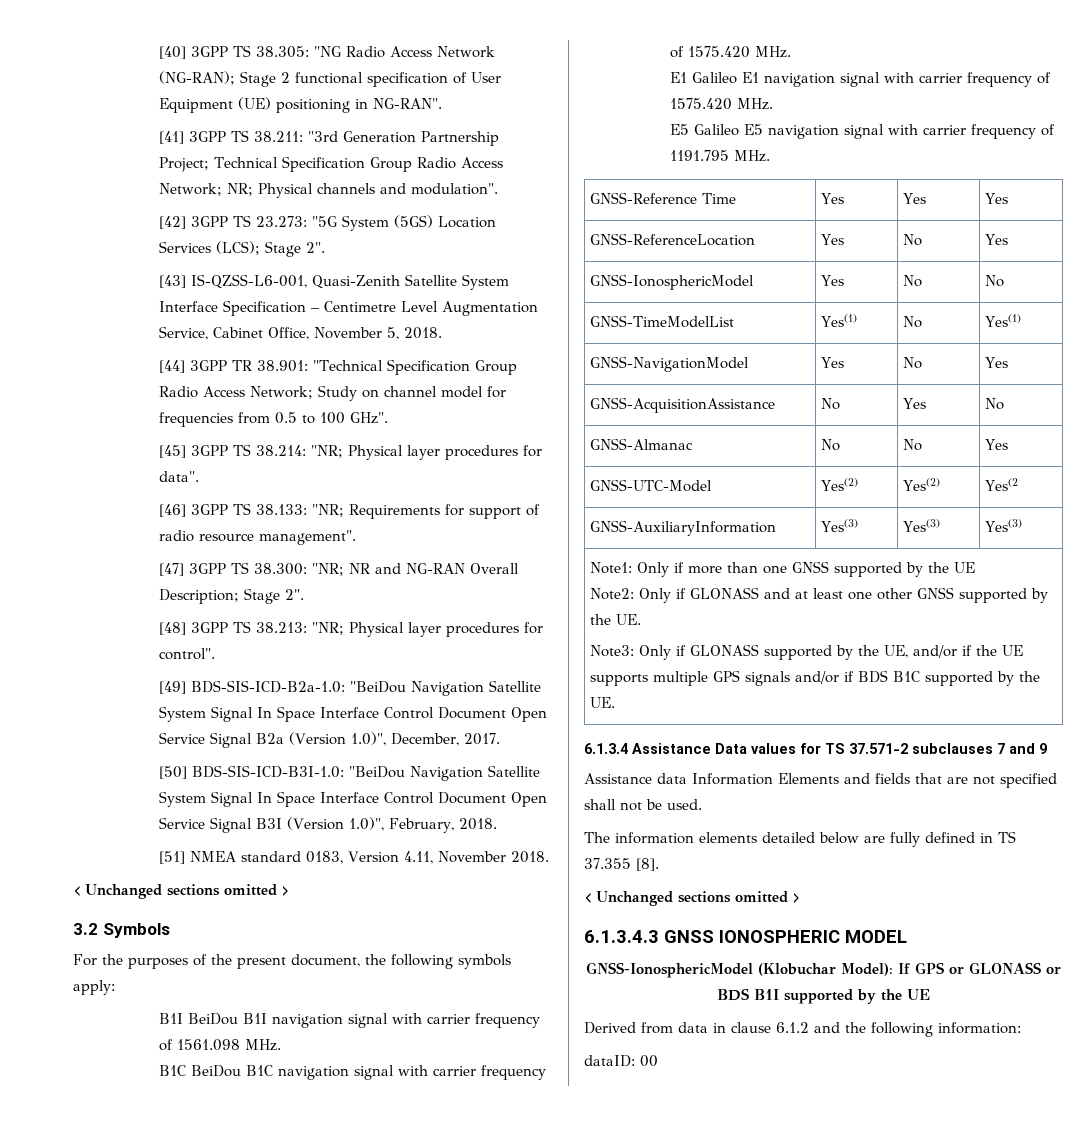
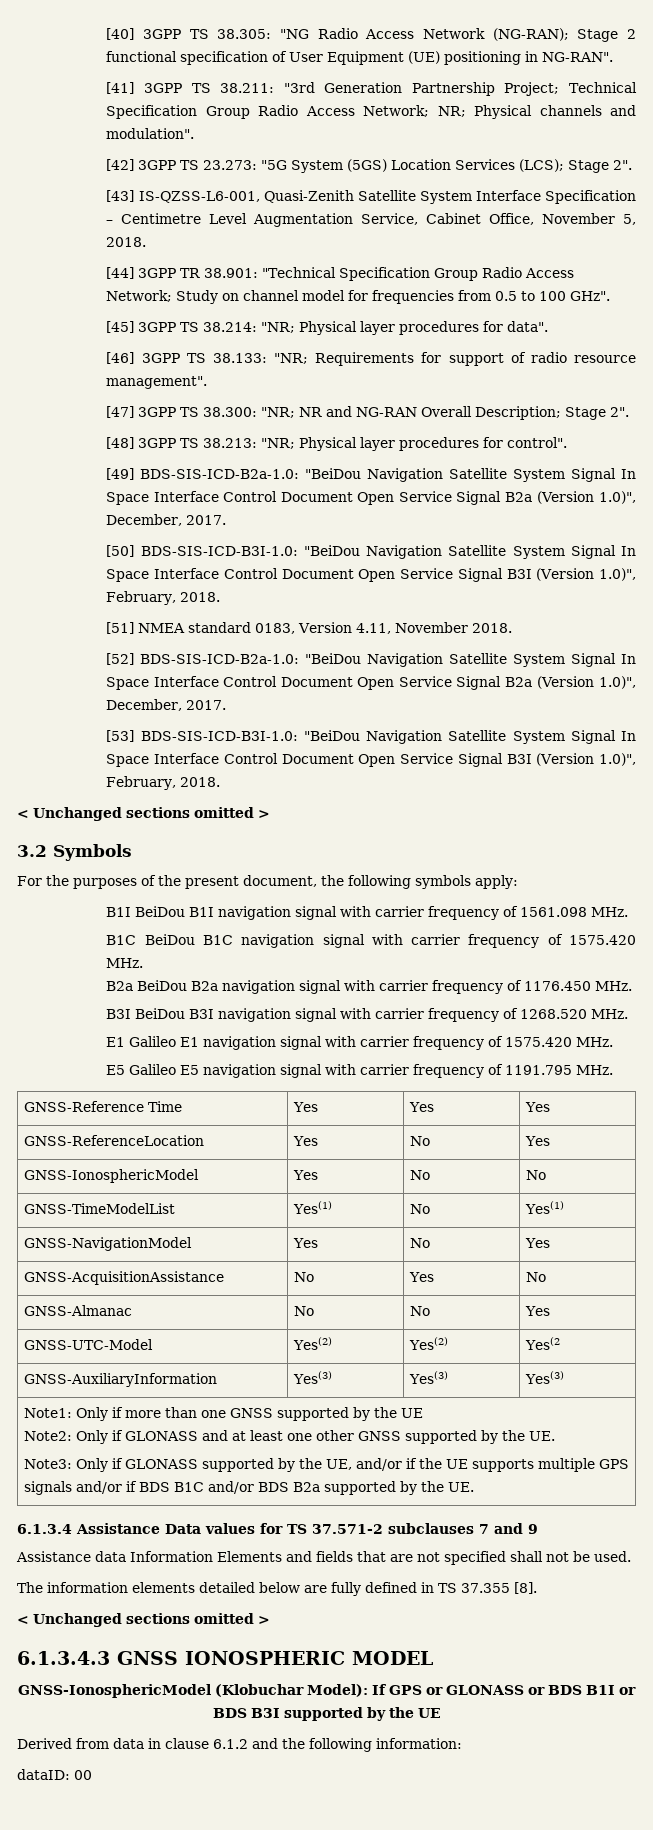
+ [52] BDS-SIS-ICD-B2a-1.0: "BeiDou Navigation Satellite System Signal In Space Interface Control Document Open Service Signal B2a (Version 1.0)", December, 2017.
+ [53] BDS-SIS-ICD-B3I-1.0: "BeiDou Navigation Satellite System Signal In Space Interface Control Document Open Service Signal B3I (Version 1.0)", February, 2018.
+ B2a BeiDou B2a navigation signal with carrier frequency of 1176.450 MHz.
+ B3I BeiDou B3I navigation signal with carrier frequency of 1268.520 MHz.
- Note3: Only if GLONASS supported by the UE, and/or if the UE supports multiple GPS signals and/or if BDS B1C supported by the UE.
+ Note3: Only if GLONASS supported by the UE, and/or if the UE supports multiple GPS signals and/or if BDS B1C and/or BDS B2a supported by the UE.
- GNSS-IonosphericModel (Klobuchar Model): If GPS or GLONASS or BDS B1I supported by the UE
+ GNSS-IonosphericModel (Klobuchar Model): If GPS or GLONASS or BDS B1I or BDS B3I supported by the UE

